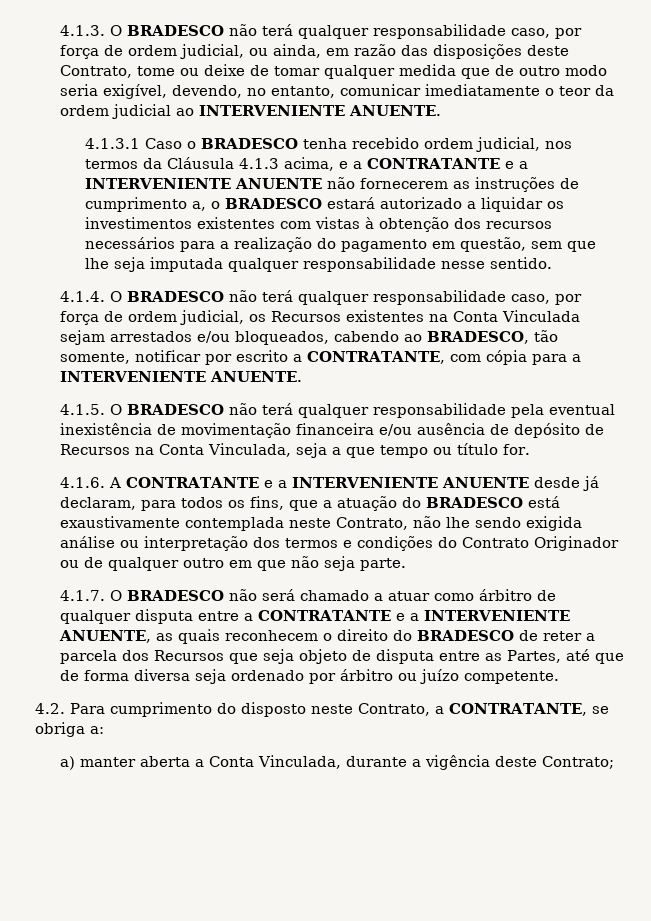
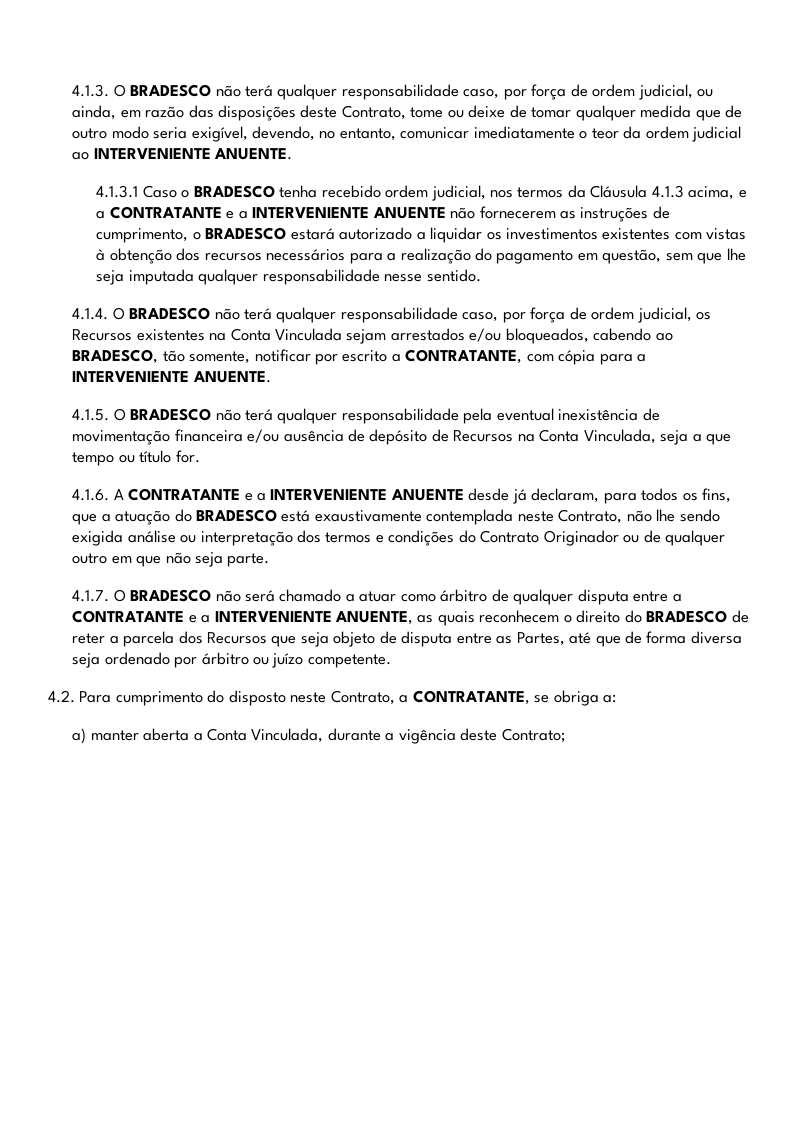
- 4.1.3.1 Caso o BRADESCO tenha recebido ordem judicial, nos termos da Cláusula 4.1.3 acima, e a CONTRATANTE e a INTERVENIENTE ANUENTE não fornecerem as instruções de cumprimento a, o BRADESCO estará autorizado a liquidar os investimentos existentes com vistas à obtenção dos recursos necessários para a realização do pagamento em questão, sem que lhe seja imputada qualquer responsabilidade nesse sentido.
+ 4.1.3.1 Caso o BRADESCO tenha recebido ordem judicial, nos termos da Cláusula 4.1.3 acima, e a CONTRATANTE e a INTERVENIENTE ANUENTE não fornecerem as instruções de cumprimento, o BRADESCO estará autorizado a liquidar os investimentos existentes com vistas à obtenção dos recursos necessários para a realização do pagamento em questão, sem que lhe seja imputada qualquer responsabilidade nesse sentido.

